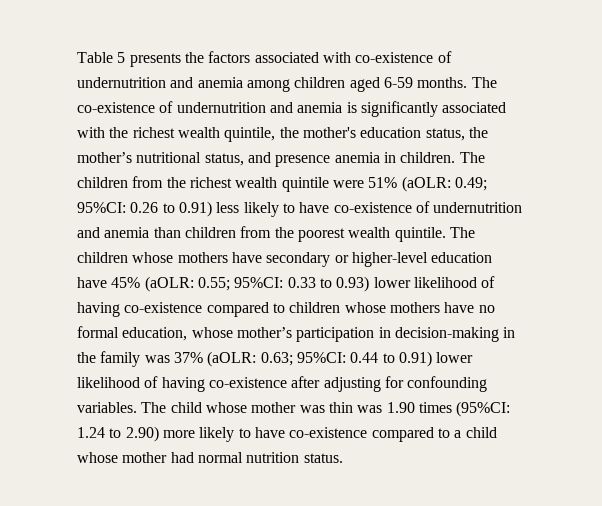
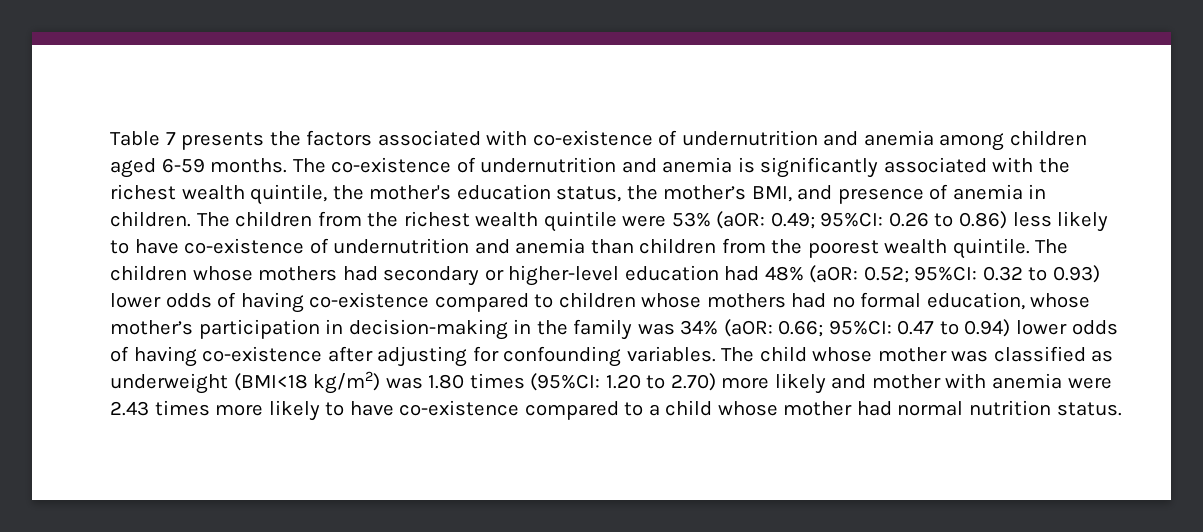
- Table 5 presents the factors associated with co-existence of undernutrition and anemia among children aged 6-59 months.
+ Table 7 presents the factors associated with co-existence of undernutrition and anemia among children aged 6-59 months.
- The co-existence of undernutrition and anemia is significantly associated with the richest wealth quintile, the mother's education status, the mother’s nutritional status, and presence anemia in children.
+ The co-existence of undernutrition and anemia is significantly associated with the richest wealth quintile, the mother's education status, the mother’s BMI, and presence of anemia in children.
- The children from the richest wealth quintile were 51% (aOLR: 0.49; 95%CI: 0.26 to 0.91) less likely to have co-existence of undernutrition and anemia than children from the poorest wealth quintile.
+ The children from the richest wealth quintile were 53% (aOR: 0.49; 95%CI: 0.26 to 0.86) less likely to have co-existence of undernutrition and anemia than children from the poorest wealth quintile.
- The children whose mothers have secondary or higher-level education have 45% (aOLR: 0.55; 95%CI: 0.33 to 0.93) lower likelihood of having co-existence compared to children whose mothers have no formal education, whose mother’s participation in decision-making in the family was 37% (aOLR: 0.63; 95%CI: 0.44 to 0.91) lower likelihood of having co-existence after adjusting for confounding variables.
+ The children whose mothers had secondary or higher-level education had 48% (aOR: 0.52; 95%CI: 0.32 to 0.93) lower odds of having co-existence compared to children whose mothers had no formal education, whose mother’s participation in decision-making in the family was 34% (aOR: 0.66; 95%CI: 0.47 to 0.94) lower odds of having co-existence after adjusting for confounding variables.
- The child whose mother was thin was 1.90 times (95%CI: 1.24 to 2.90) more likely to have co-existence compared to a child whose mother had normal nutrition status.
+ The child whose mother was classified as underweight (BMI<18 kg/m2) was 1.80 times (95%CI: 1.20 to 2.70) more likely and mother with anemia were 2.43 times more likely to have co-existence compared to a child whose mother had normal nutrition status.

